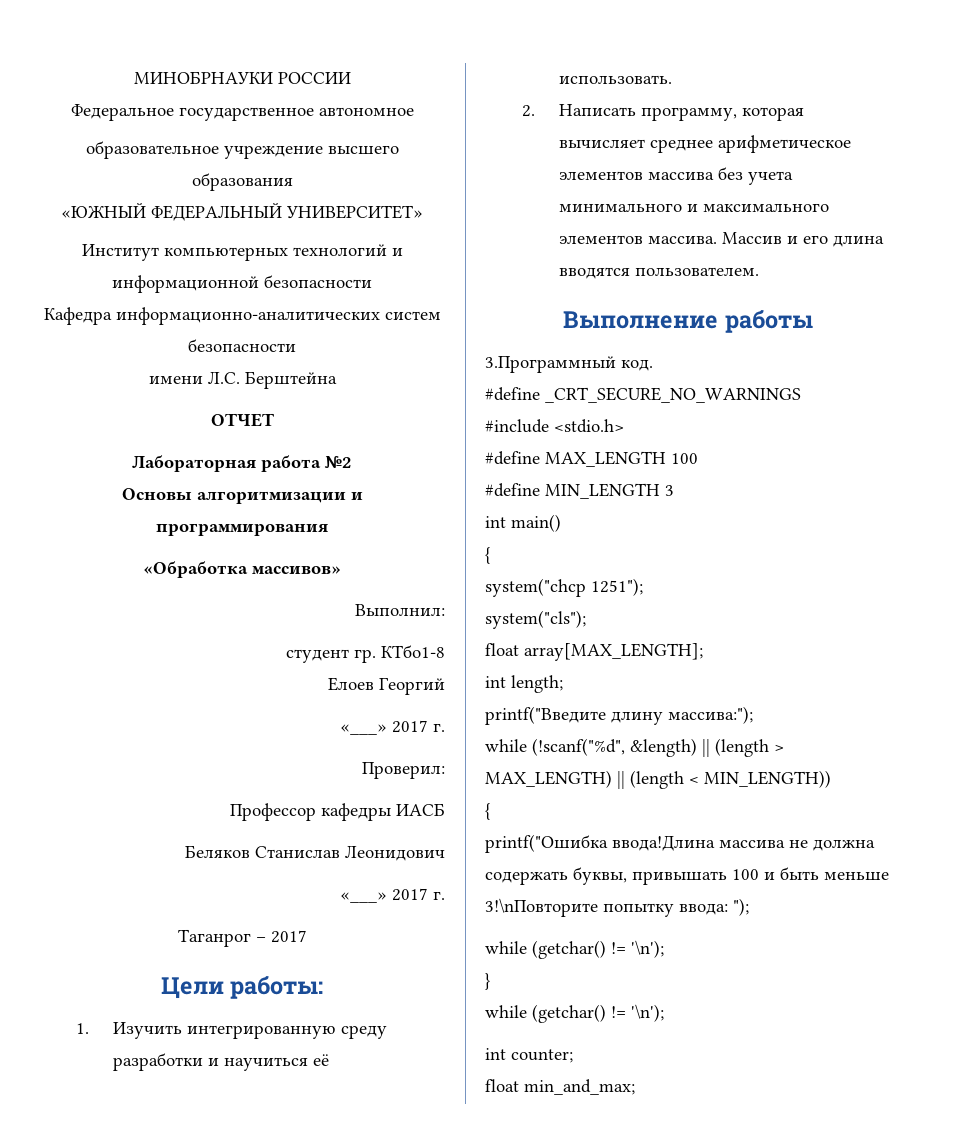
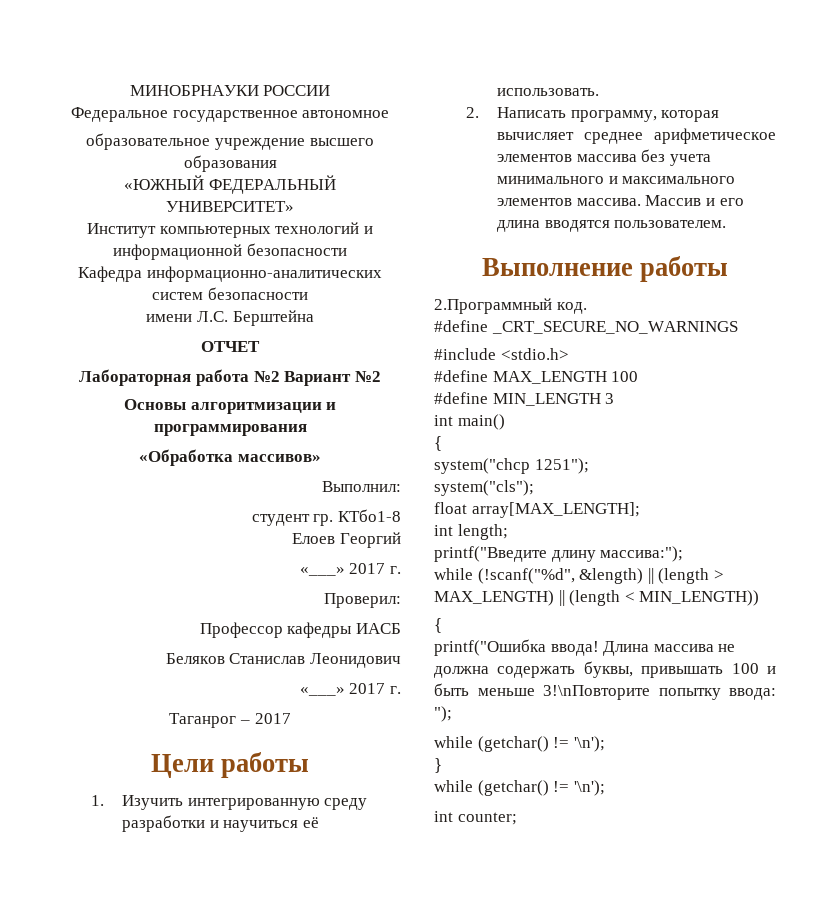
- Лабораторная работа №2
+ Лабораторная работа №2 Вариант №2
- Цели работы:
+ Цели работы
- 3.Программный код.
+ 2.Программный код.
- printf("Ошибка ввода!Длина массива не должна содержать буквы, привышать 100 и быть меньше 3!\nПовторите попытку ввода: ");
+ printf("Ошибка ввода! Длина массива не должна содержать буквы, привышать 100 и быть меньше 3!\nПовторите попытку ввода: ");
- float min_and_max;

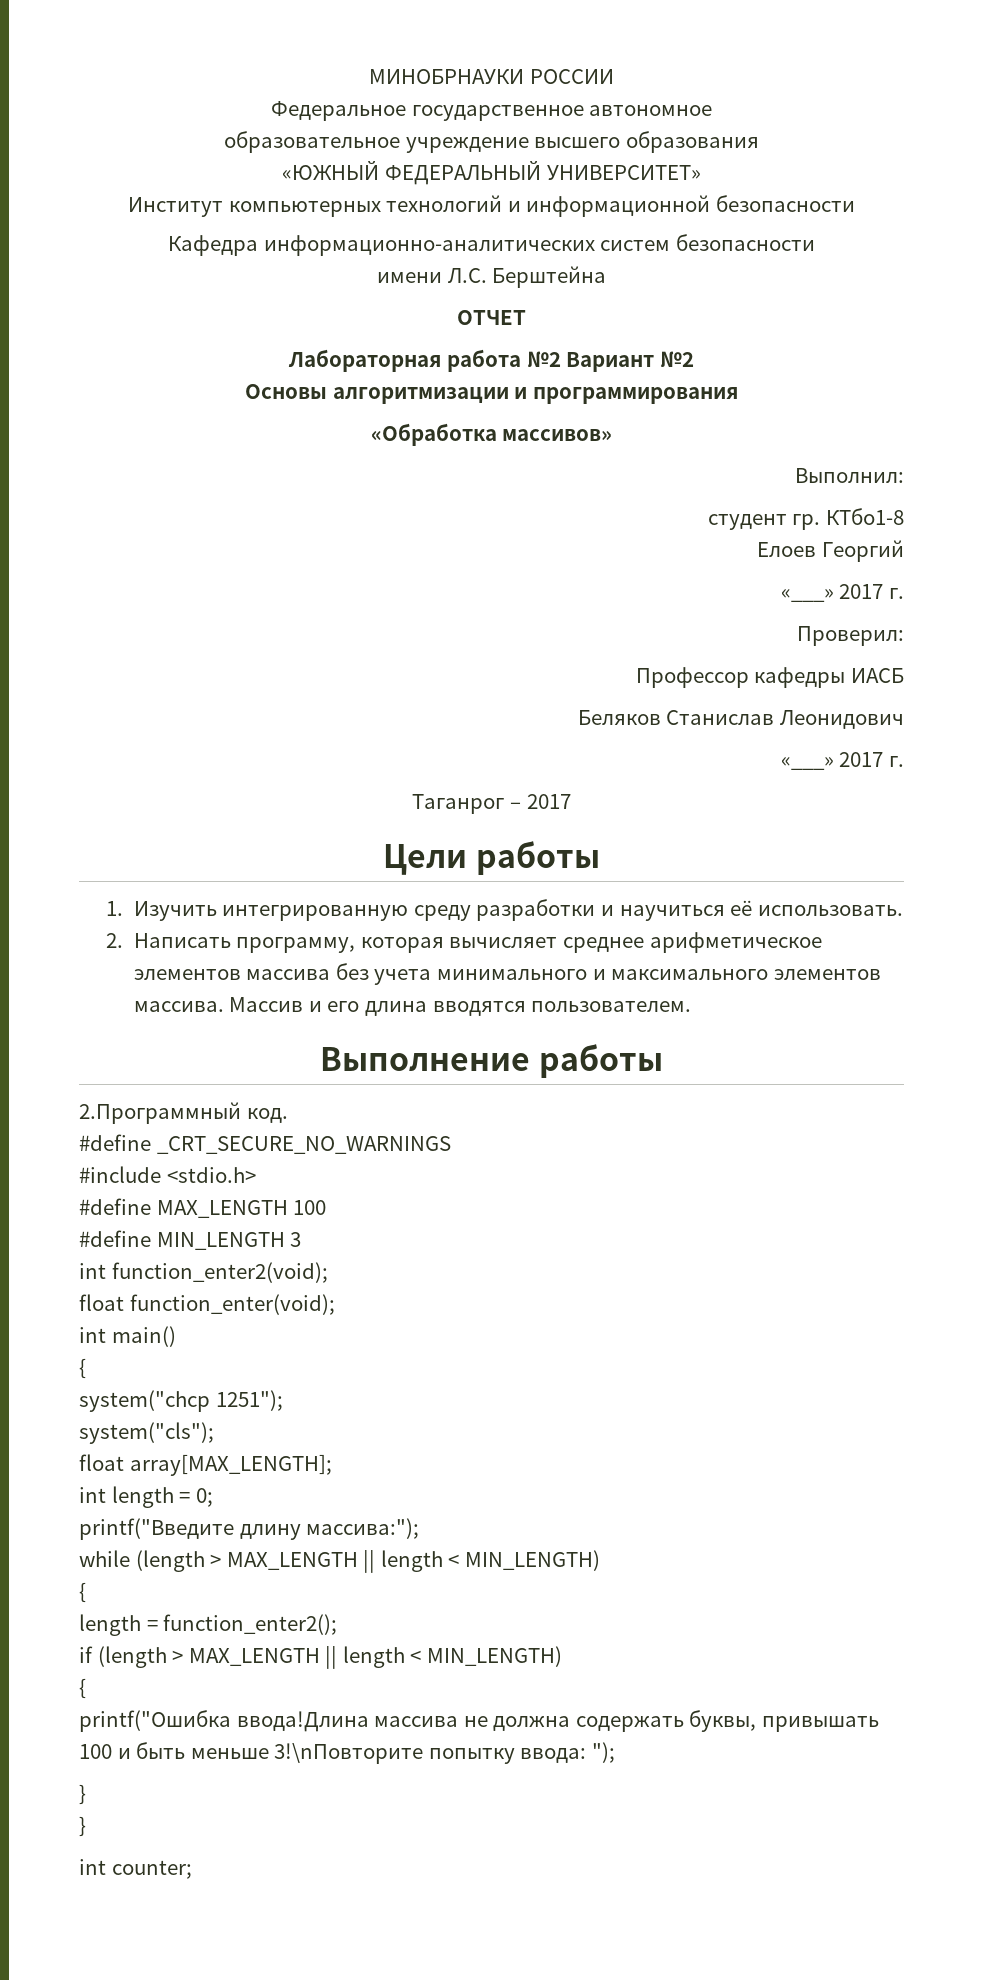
+ int function_enter2(void);
+ float function_enter(void);
- int length;
+ int length = 0;
- while (!scanf("%d", &length) || (length > MAX_LENGTH) || (length < MIN_LENGTH))
+ while (length > MAX_LENGTH || length < MIN_LENGTH)
+ {
+ length = function_enter2();
+ if (length > MAX_LENGTH || length < MIN_LENGTH)
- printf("Ошибка ввода! Длина массива не должна содержать буквы, привышать 100 и быть меньше 3!\nПовторите попытку ввода: ");
- while (getchar() != '\n');
+ printf("Ошибка ввода!Длина массива не должна содержать буквы, привышать 100 и быть меньше 3!\nПовторите попытку ввода: ");
  }
- while (getchar() != '\n');
+ }

